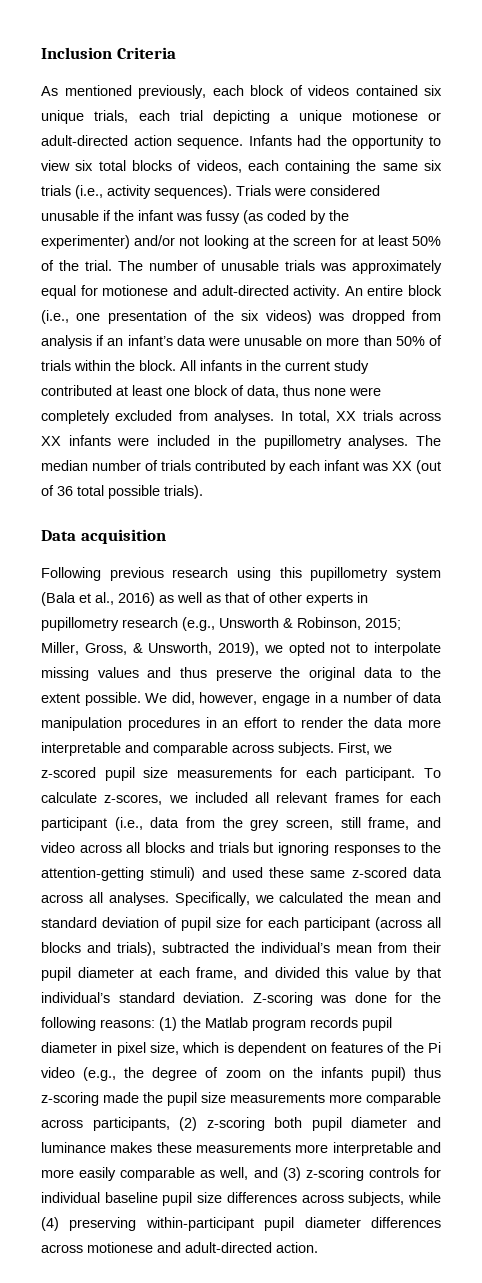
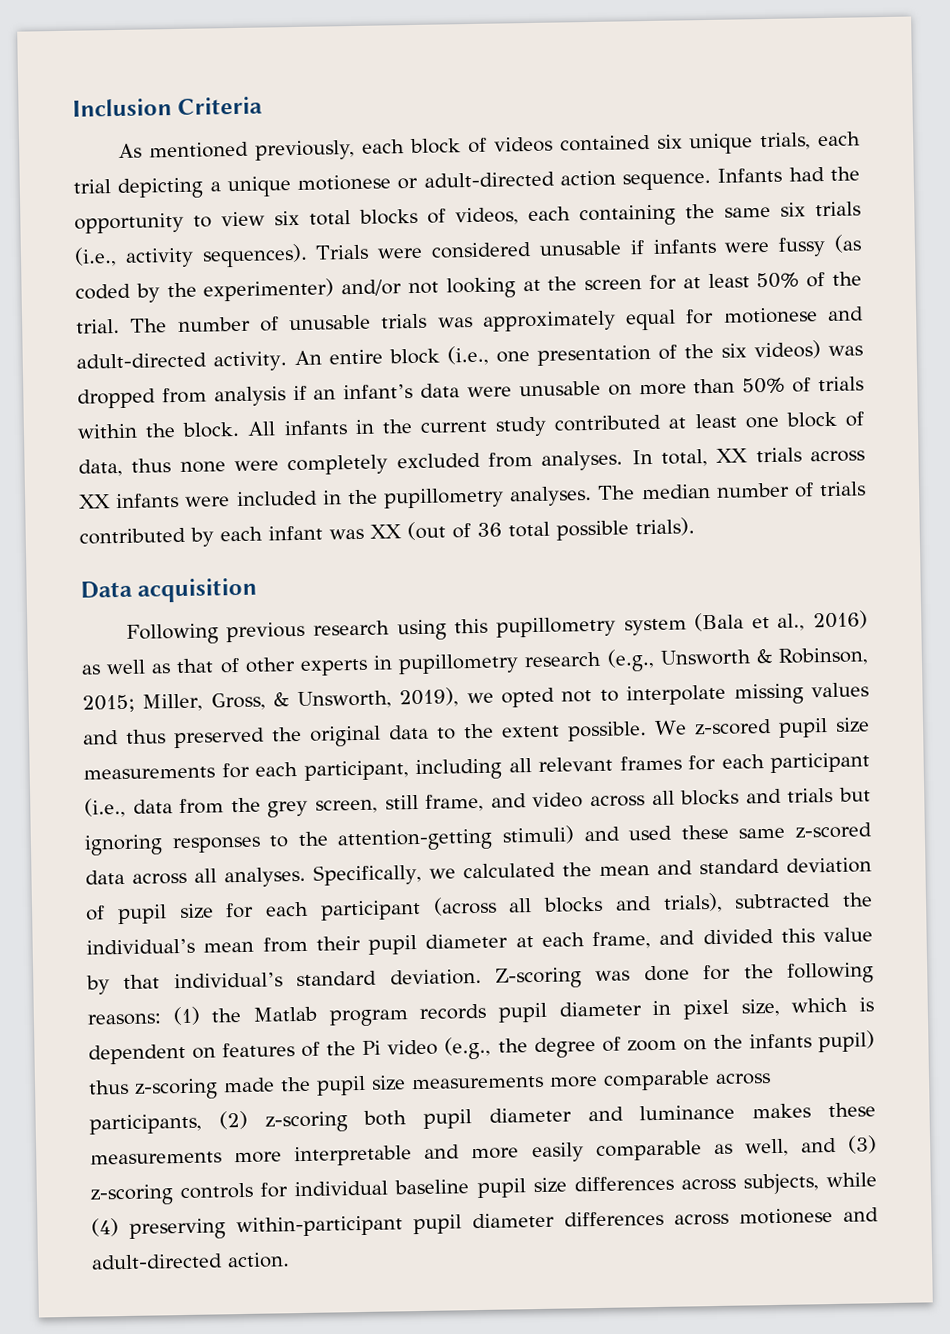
- Trials were considered unusable if the infant was fussy (as coded by the experimenter) and/or not looking at the screen for at least 50% of the trial.
+ Trials were considered unusable if infants were fussy (as coded by the experimenter) and/or not looking at the screen for at least 50% of the trial.
- Following previous research using this pupillometry system (Bala et al., 2016) as well as that of other experts in pupillometry research (e.g., Unsworth & Robinson, 2015; Miller, Gross, & Unsworth, 2019), we opted not to interpolate missing values and thus preserve the original data to the extent possible.
+ Following previous research using this pupillometry system (Bala et al., 2016) as well as that of other experts in pupillometry research (e.g., Unsworth & Robinson, 2015; Miller, Gross, & Unsworth, 2019), we opted not to interpolate missing values and thus preserved the original data to the extent possible.
- We did, however, engage in a number of data manipulation procedures in an effort to render the data more interpretable and comparable across subjects. First, we z-scored pupil size measurements for each participant. To calculate z-scores, we included all relevant frames for each participant (i.e., data from the grey screen, still frame, and video across all blocks and trials but ignoring responses to the attention-getting stimuli) and used these same z-scored data across all analyses.
+ We z-scored pupil size measurements for each participant, including all relevant frames for each participant (i.e., data from the grey screen, still frame, and video across all blocks and trials but ignoring responses to the attention-getting stimuli) and used these same z-scored data across all analyses.

